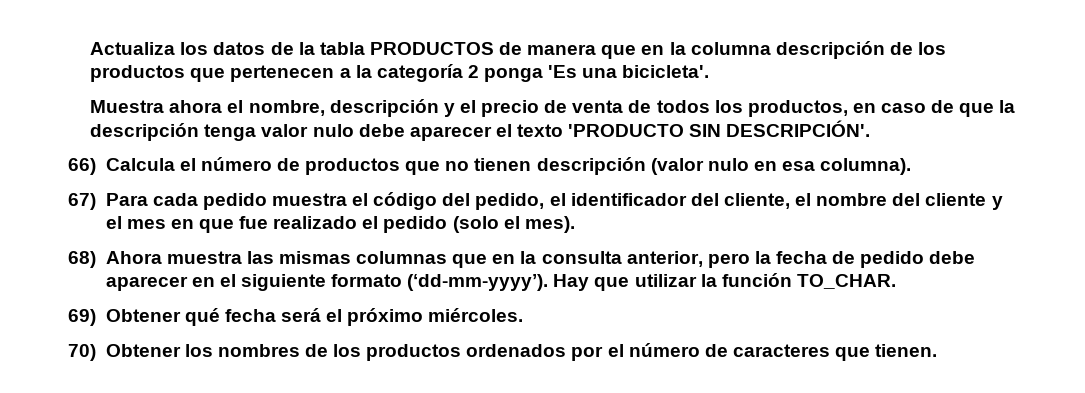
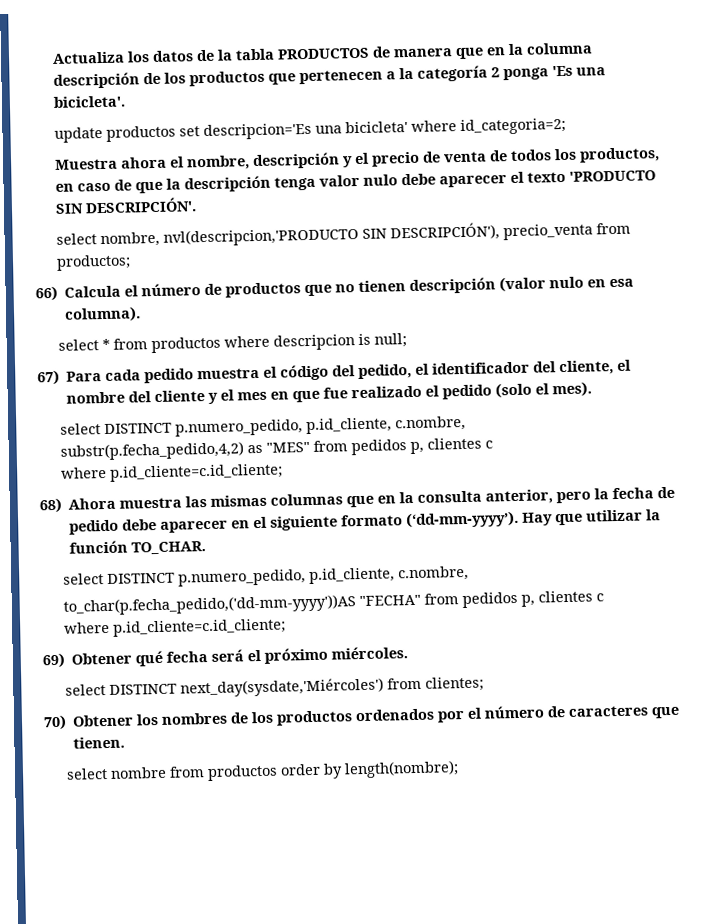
+ update productos set descripcion='Es una bicicleta' where id_categoria=2;
+ select nombre, nvl(descripcion,'PRODUCTO SIN DESCRIPCIÓN'), precio_venta from productos;
+ select * from productos where descripcion is null;
  67) Para cada pedido muestra el código del pedido, el identificador del cliente, el nombre del cliente y el mes en que fue realizado el pedido (solo el mes).
+ select DISTINCT p.numero_pedido, p.id_cliente, c.nombre,
+ substr(p.fecha_pedido,4,2) as "MES" from pedidos p, clientes c
+ where p.id_cliente=c.id_cliente;
  Hay que utilizar la función TO_CHAR.
+ select DISTINCT p.numero_pedido, p.id_cliente, c.nombre,
+ to_char(p.fecha_pedido,('dd-mm-yyyy'))AS "FECHA" from pedidos p, clientes c
+ where p.id_cliente=c.id_cliente;
+ select DISTINCT next_day(sysdate,'Miércoles') from clientes;
+ select nombre from productos order by length(nombre);

